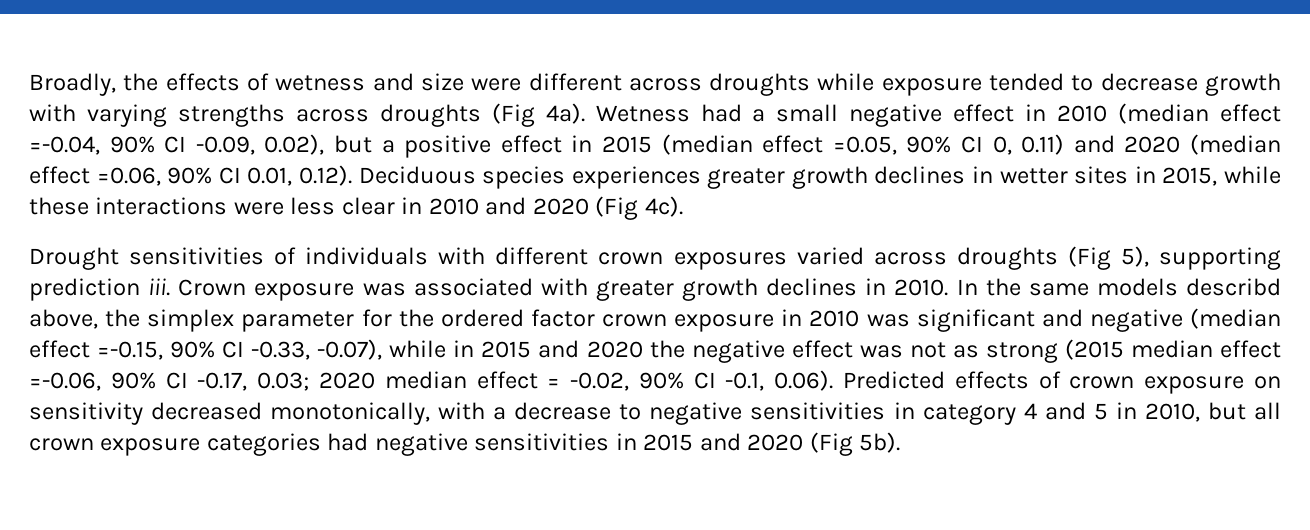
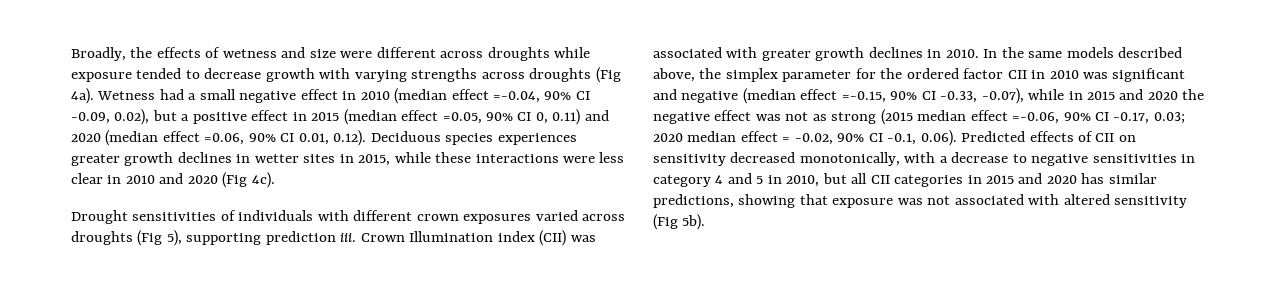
- Crown exposure was associated with greater growth declines in 2010.
+ Crown Illumination index (CII) was associated with greater growth declines in 2010.
- In the same models describd above, the simplex parameter for the ordered factor crown exposure in 2010 was significant and negative (median effect =-0.15, 90% CI -0.33, -0.07), while in 2015 and 2020 the negative effect was not as strong (2015 median effect =-0.06, 90% CI -0.17, 0.03;
+ In the same models described above, the simplex parameter for the ordered factor CII in 2010 was significant and negative (median effect =-0.15, 90% CI -0.33, -0.07), while in 2015 and 2020 the negative effect was not as strong (2015 median effect =-0.06, 90% CI -0.17, 0.03;
- 2020 median effect = -0.02, 90% CI -0.1, 0.06). Predicted effects of crown exposure on sensitivity decreased monotonically, with a decrease to negative sensitivities in category 4 and 5 in 2010, but all crown exposure categories had negative sensitivities in 2015 and 2020 (Fig 5b).
+ 2020 median effect = -0.02, 90% CI -0.1, 0.06). Predicted effects of CII on sensitivity decreased monotonically, with a decrease to negative sensitivities in category 4 and 5 in 2010, but all CII categories in 2015 and 2020 has similar predictions, showing that exposure was not associated with altered sensitivity (Fig 5b).

